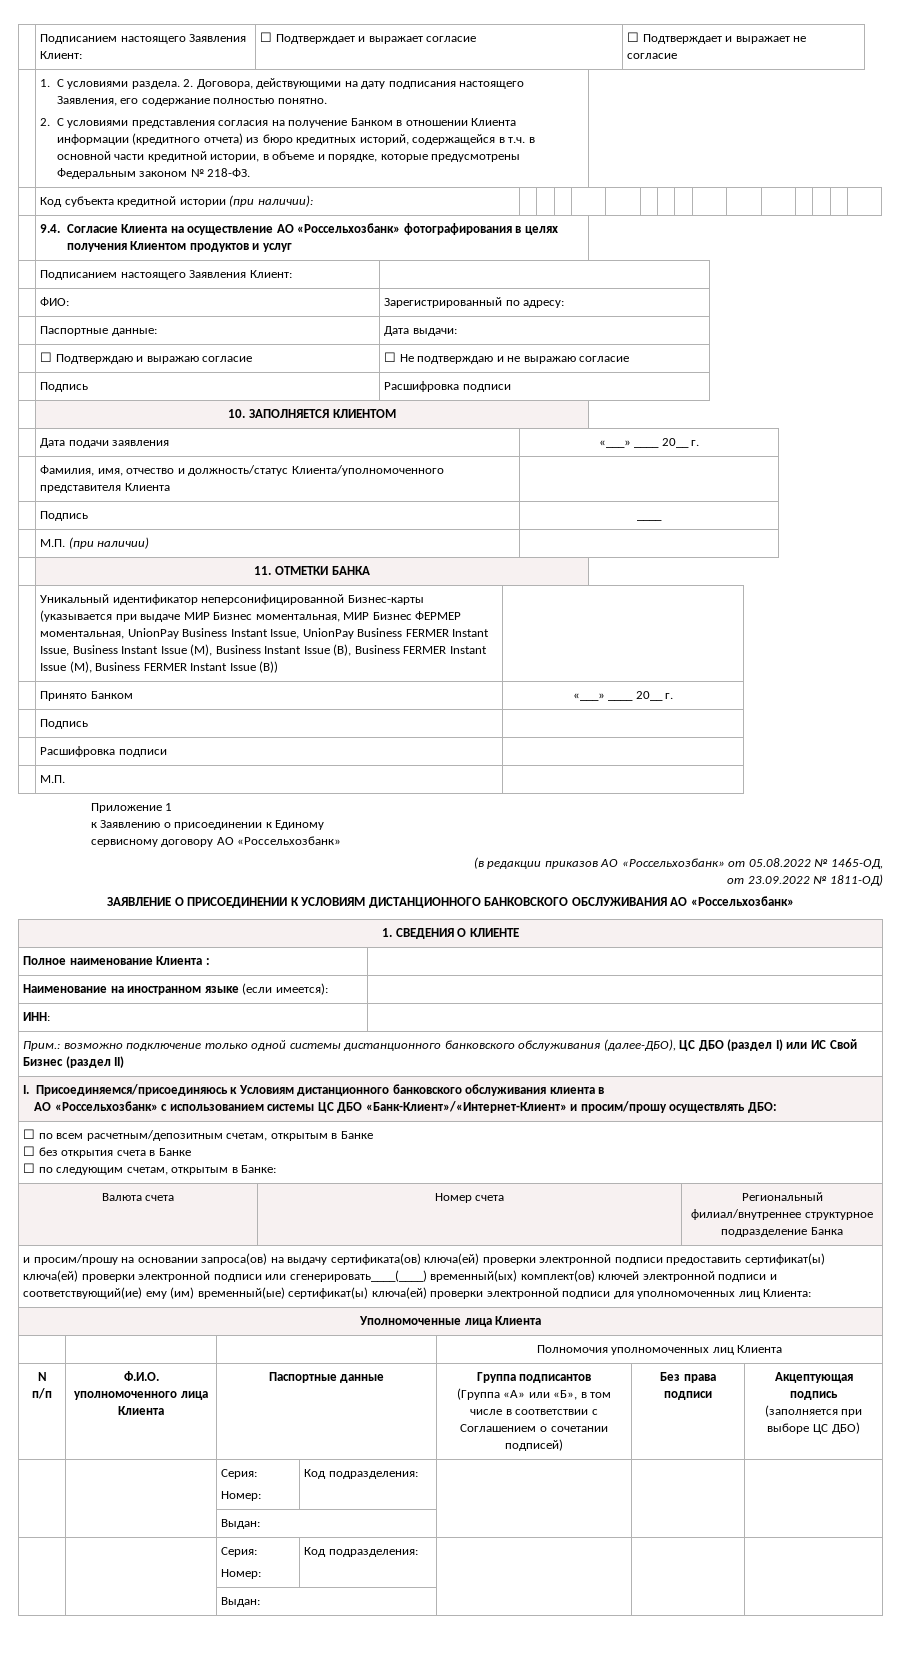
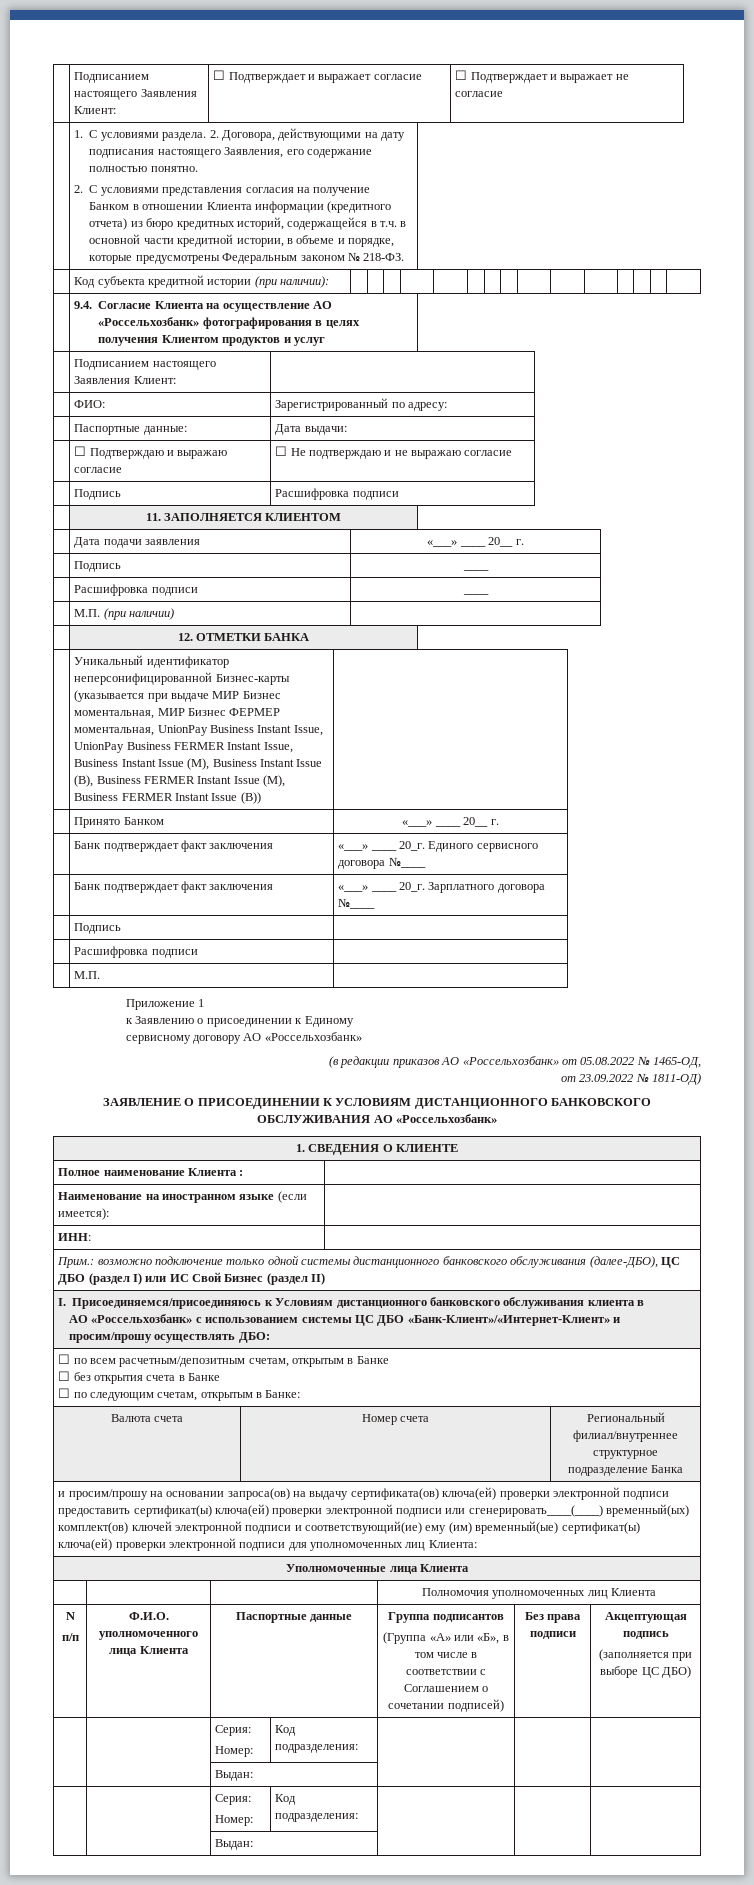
- | 10. ЗАПОЛНЯЕТСЯ КЛИЕНТОМ
+ | 11. ЗАПОЛНЯЕТСЯ КЛИЕНТОМ
- | Фамилия, имя, отчество и должность/статус Клиента/уполномоченного представителя Клиента |
  | Подпись | ____
+ | Расшифровка подписи | ____
- | 11. ОТМЕТКИ БАНКА
+ | 12. ОТМЕТКИ БАНКА
+ | Банк подтверждает факт заключения | «___» ____ 20_г. Единого сервисного договора №____
+ | Банк подтверждает факт заключения | «___» ____ 20_г. Зарплатного договора №____

